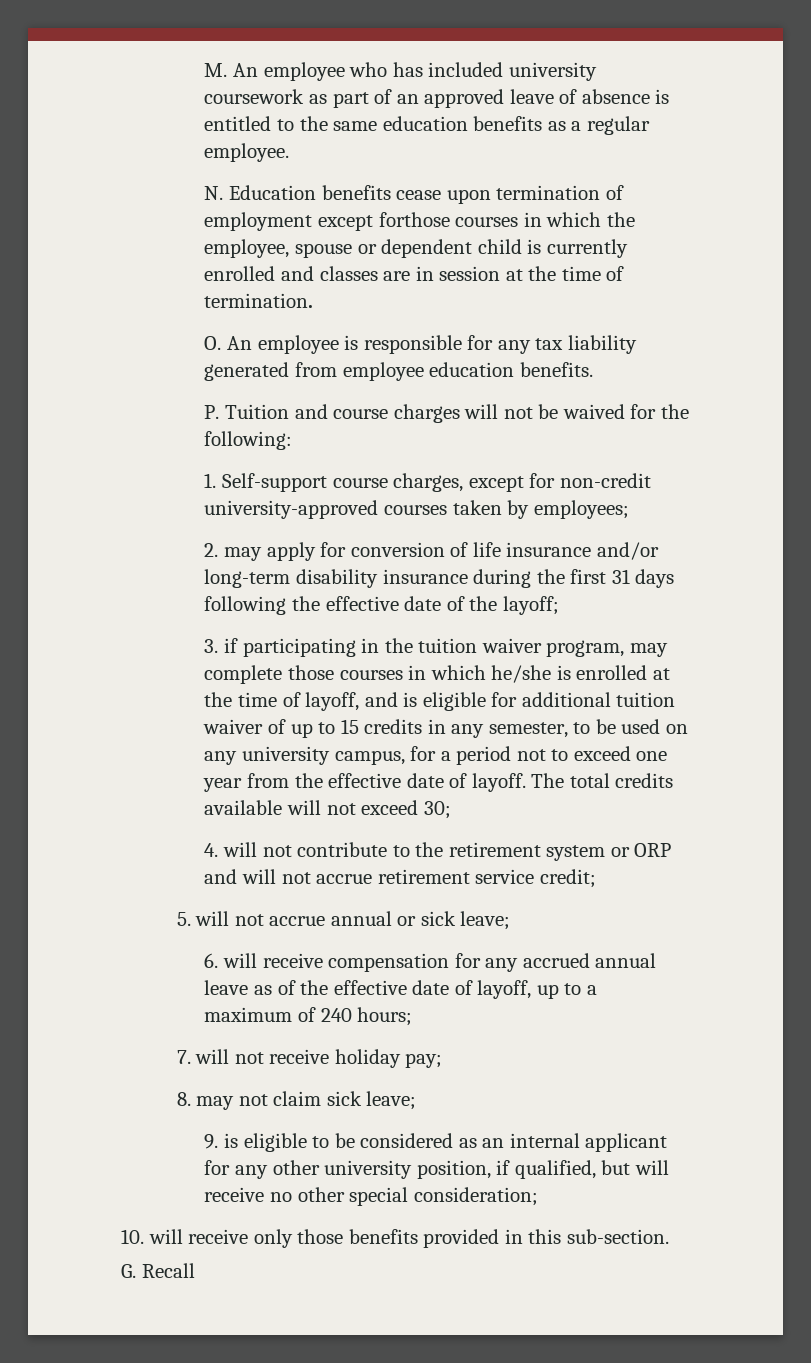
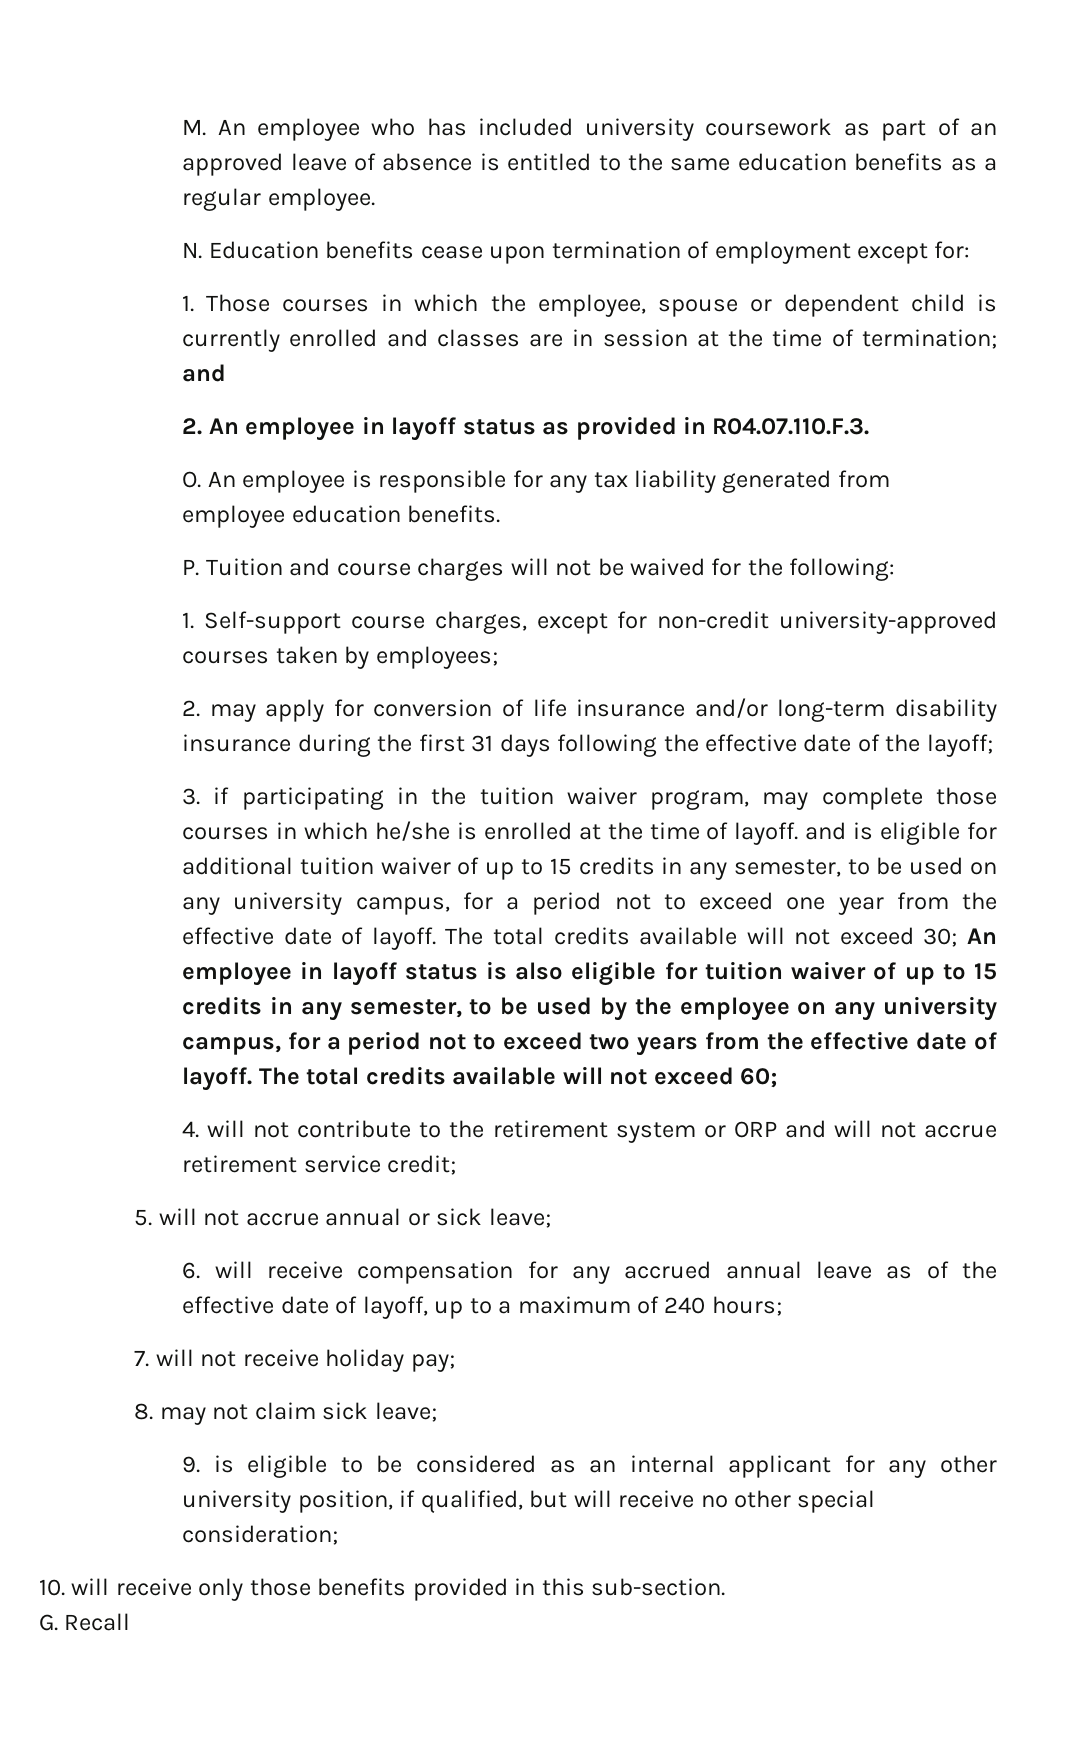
- N. Education benefits cease upon termination of employment except forthose courses in which the employee, spouse or dependent child is currently enrolled and classes are in session at the time of termination.
+ N. Education benefits cease upon termination of employment except for:
+ 1. Those courses in which the employee, spouse or dependent child is currently enrolled and classes are in session at the time of termination; and
+ 2. An employee in layoff status as provided in R04.07.110.F.3.
- 3. if participating in the tuition waiver program, may complete those courses in which he/she is enrolled at the time of layoff, and is eligible for additional tuition waiver of up to 15 credits in any semester, to be used on any university campus, for a period not to exceed one year from the effective date of layoff.
+ 3. if participating in the tuition waiver program, may complete those courses in which he/she is enrolled at the time of layoff. and is eligible for additional tuition waiver of up to 15 credits in any semester, to be used on any university campus, for a period not to exceed one year from the effective date of layoff.
- The total credits available will not exceed 30;
+ The total credits available will not exceed 30; An employee in layoff status is also eligible for tuition waiver of up to 15 credits in any semester, to be used by the employee on any university campus, for a period not to exceed two years from the effective date of layoff. The total credits available will not exceed 60;

